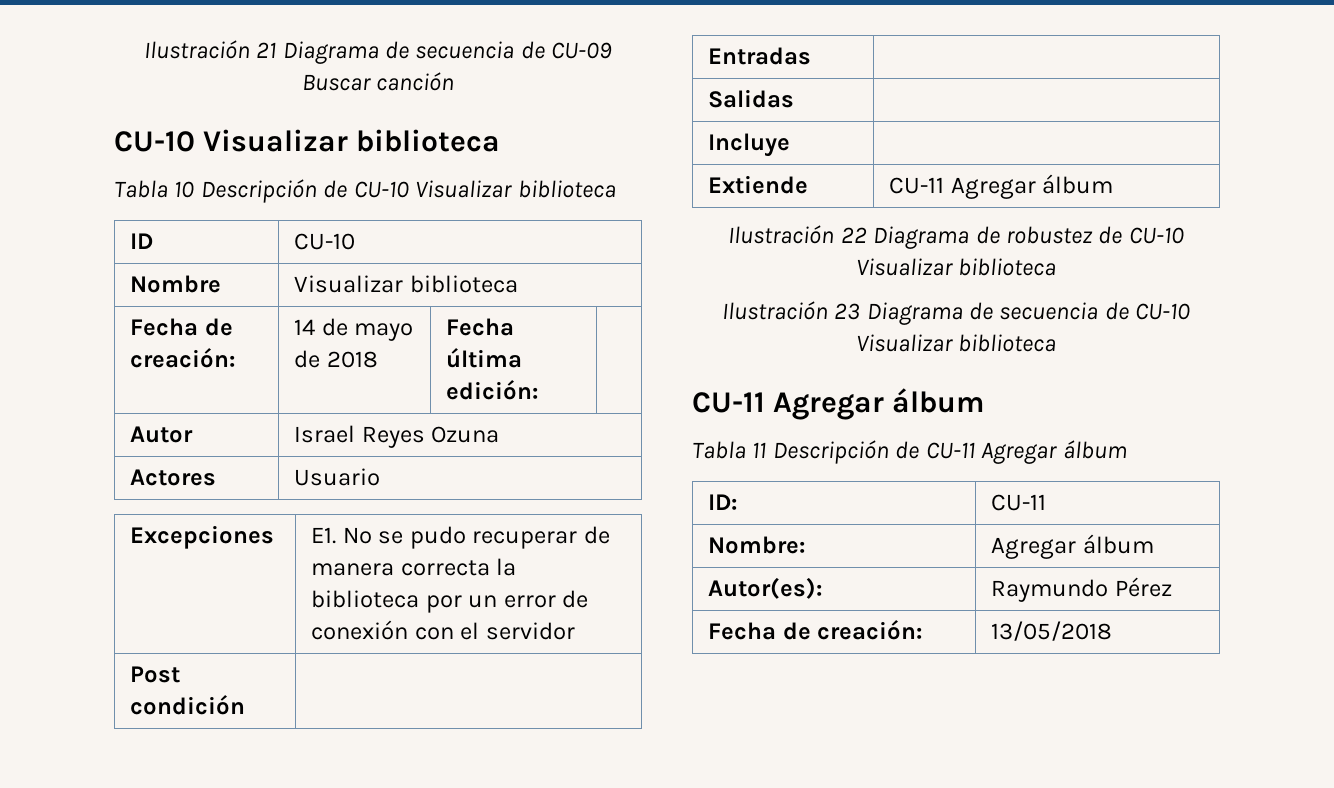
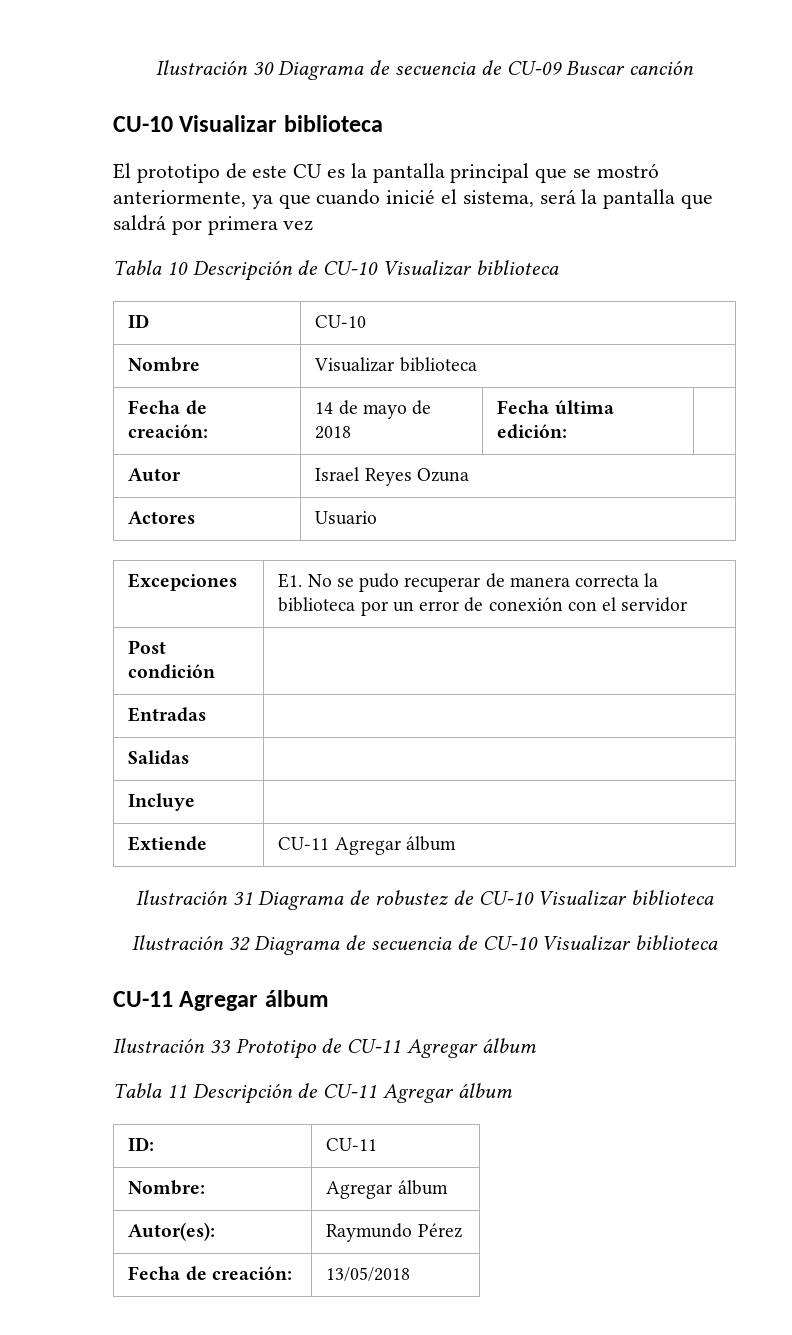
- Ilustración 21 Diagrama de secuencia de CU-09 Buscar canción
+ Ilustración 30 Diagrama de secuencia de CU-09 Buscar canción
+ El prototipo de este CU es la pantalla principal que se mostró anteriormente, ya que cuando inicié el sistema, será la pantalla que saldrá por primera vez
- Ilustración 22 Diagrama de robustez de CU-10 Visualizar biblioteca
+ Ilustración 31 Diagrama de robustez de CU-10 Visualizar biblioteca
- Ilustración 23 Diagrama de secuencia de CU-10 Visualizar biblioteca
+ Ilustración 32 Diagrama de secuencia de CU-10 Visualizar biblioteca
+ Ilustración 33 Prototipo de CU-11 Agregar álbum

